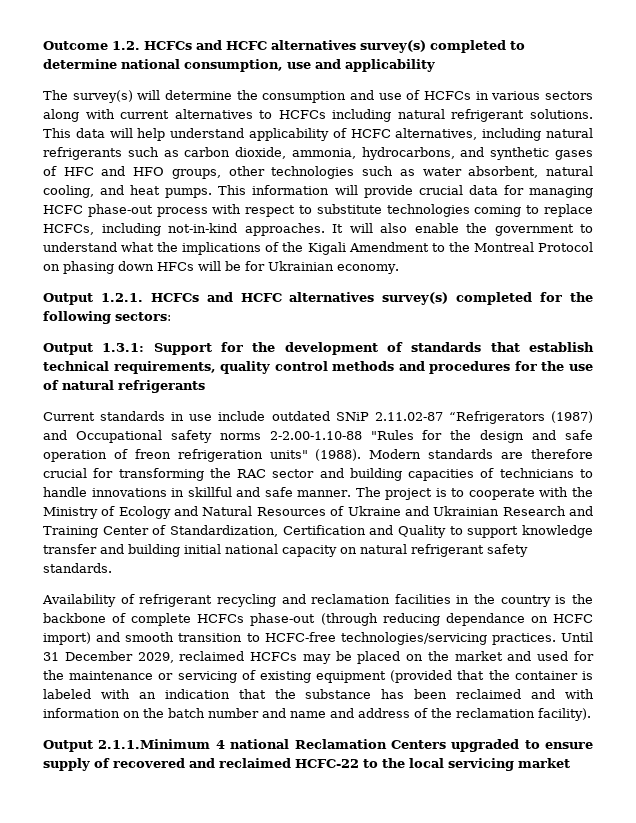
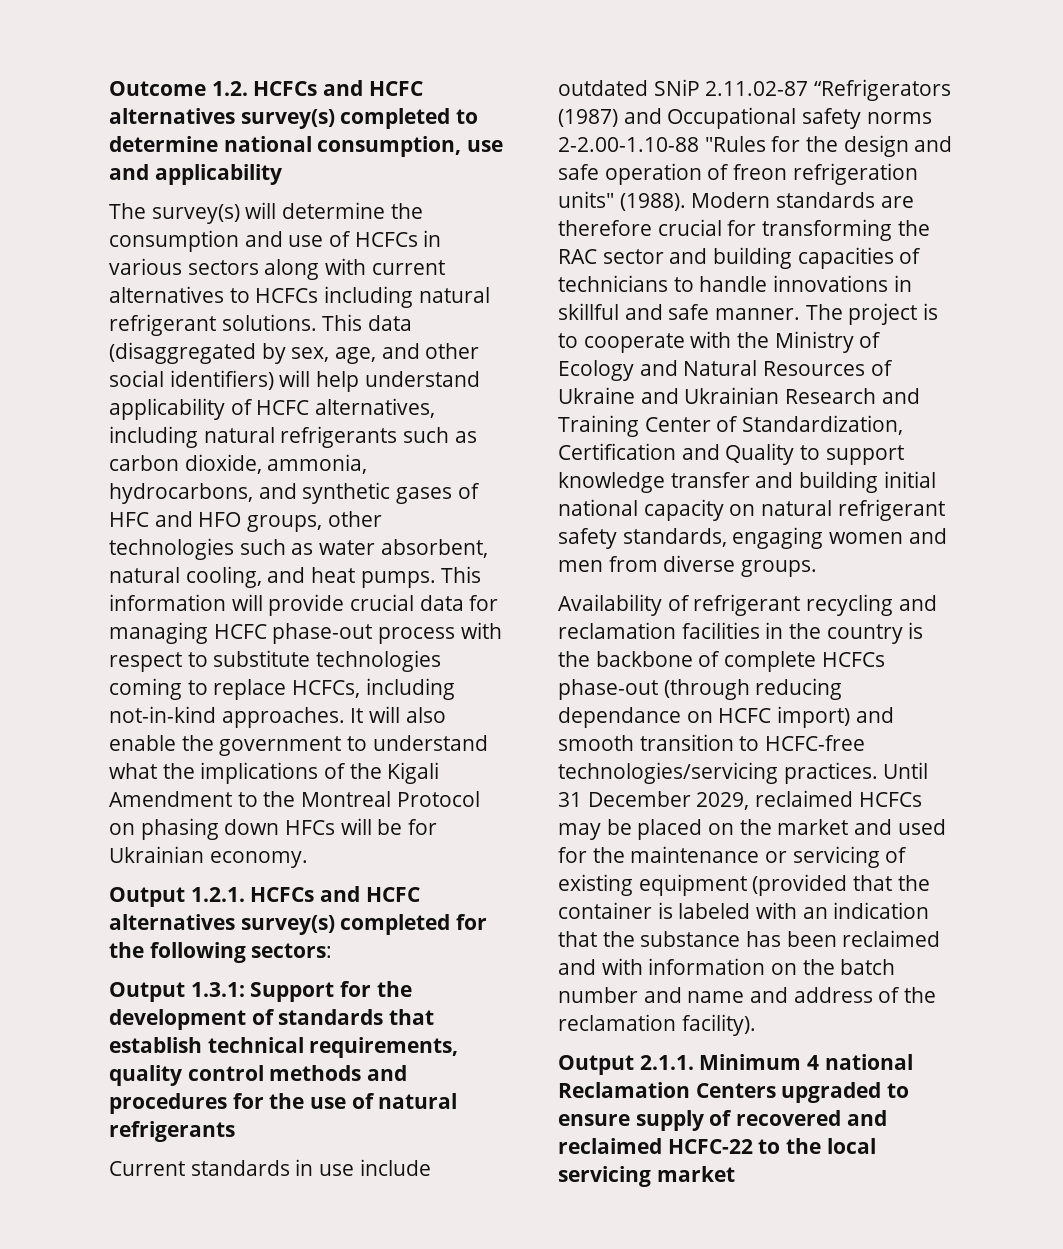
- This data will help understand applicability of HCFC alternatives, including natural refrigerants such as carbon dioxide, ammonia, hydrocarbons, and synthetic gases of HFC and HFO groups, other technologies such as water absorbent, natural cooling, and heat pumps.
+ This data (disaggregated by sex, age, and other social identifiers) will help understand applicability of HCFC alternatives, including natural refrigerants such as carbon dioxide, ammonia, hydrocarbons, and synthetic gases of HFC and HFO groups, other technologies such as water absorbent, natural cooling, and heat pumps.
- The project is to cooperate with the Ministry of Ecology and Natural Resources of Ukraine and Ukrainian Research and Training Center of Standardization, Certification and Quality to support knowledge transfer and building initial national capacity on natural refrigerant safety standards.
+ The project is to cooperate with the Ministry of Ecology and Natural Resources of Ukraine and Ukrainian Research and Training Center of Standardization, Certification and Quality to support knowledge transfer and building initial national capacity on natural refrigerant safety standards, engaging women and men from diverse groups.
- Output 2.1.1.Minimum 4 national Reclamation Centers upgraded to ensure supply of recovered and reclaimed HCFC-22 to the local servicing market
+ Output 2.1.1. Minimum 4 national Reclamation Centers upgraded to ensure supply of recovered and reclaimed HCFC-22 to the local servicing market

